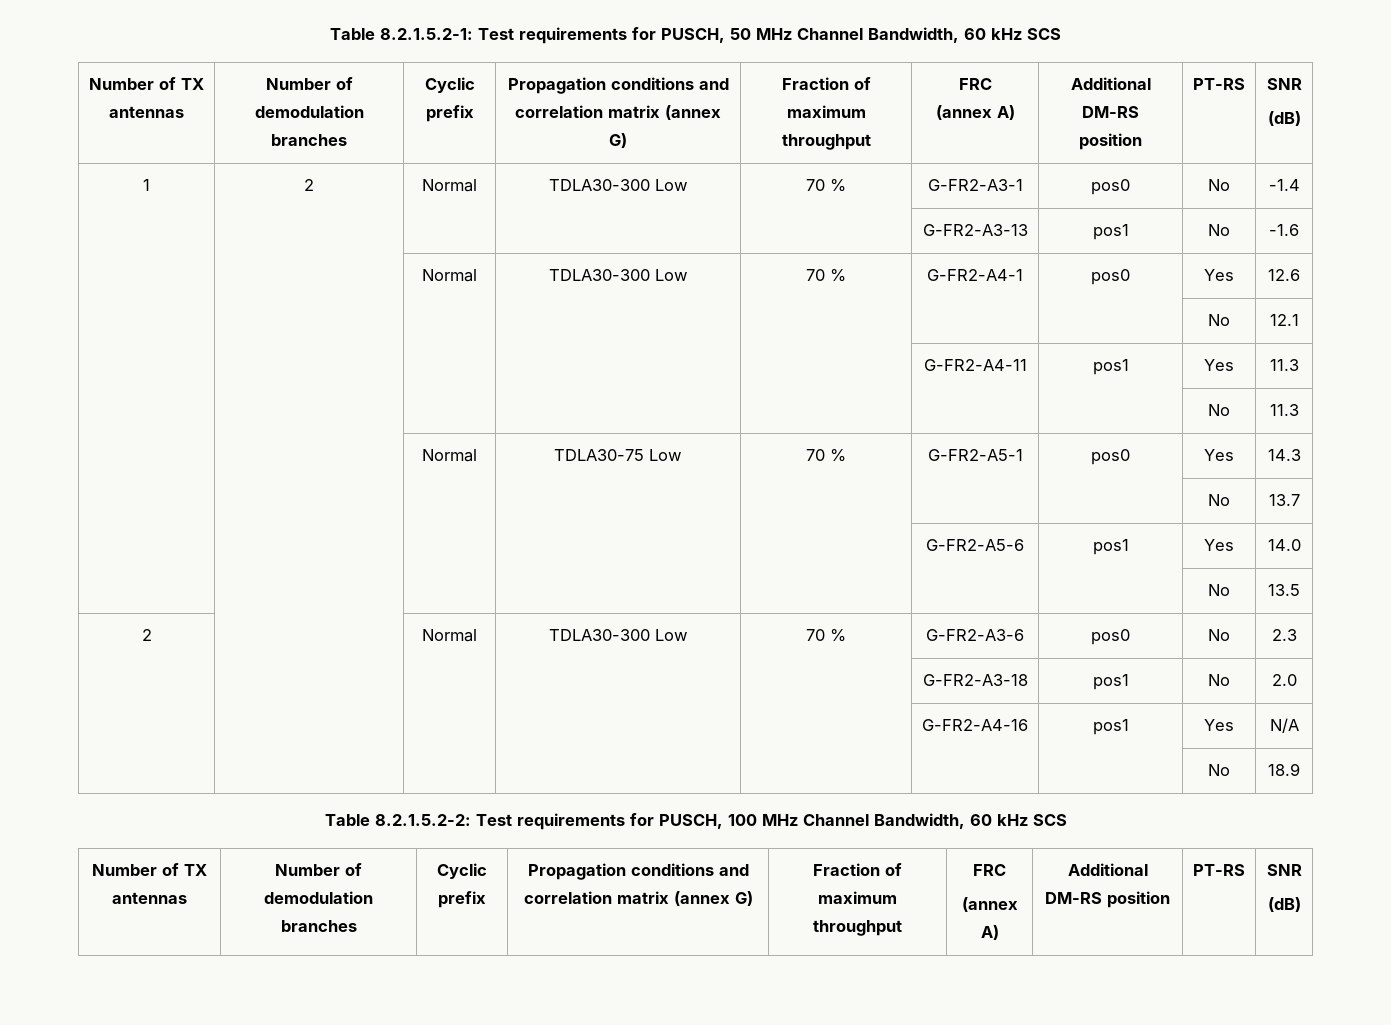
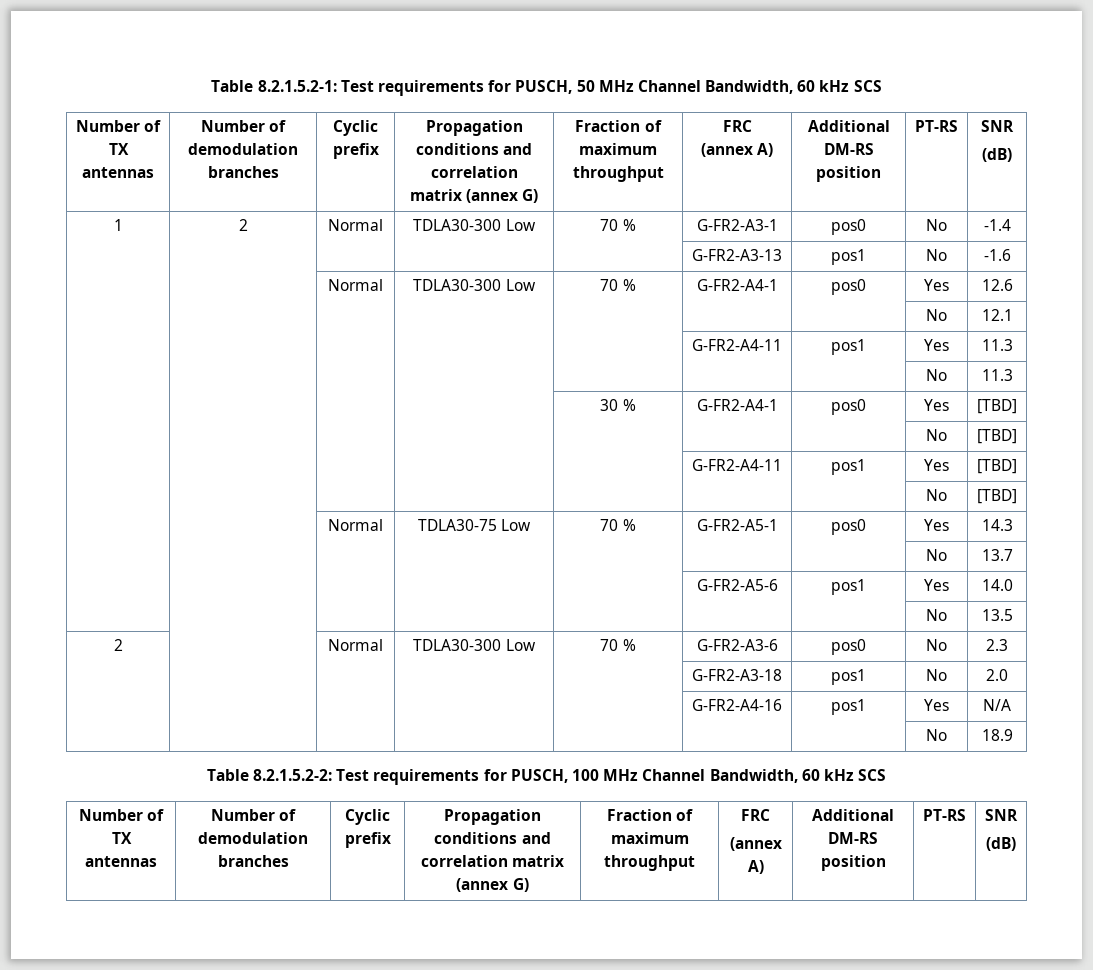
+ | | | | 30 % | G-FR2-A4-1 | pos0 | Yes | [TBD]
+ | | | | | | | No | [TBD]
+ | | | | | G-FR2-A4-11 | pos1 | Yes | [TBD]
+ | | | | | | | No | [TBD]

